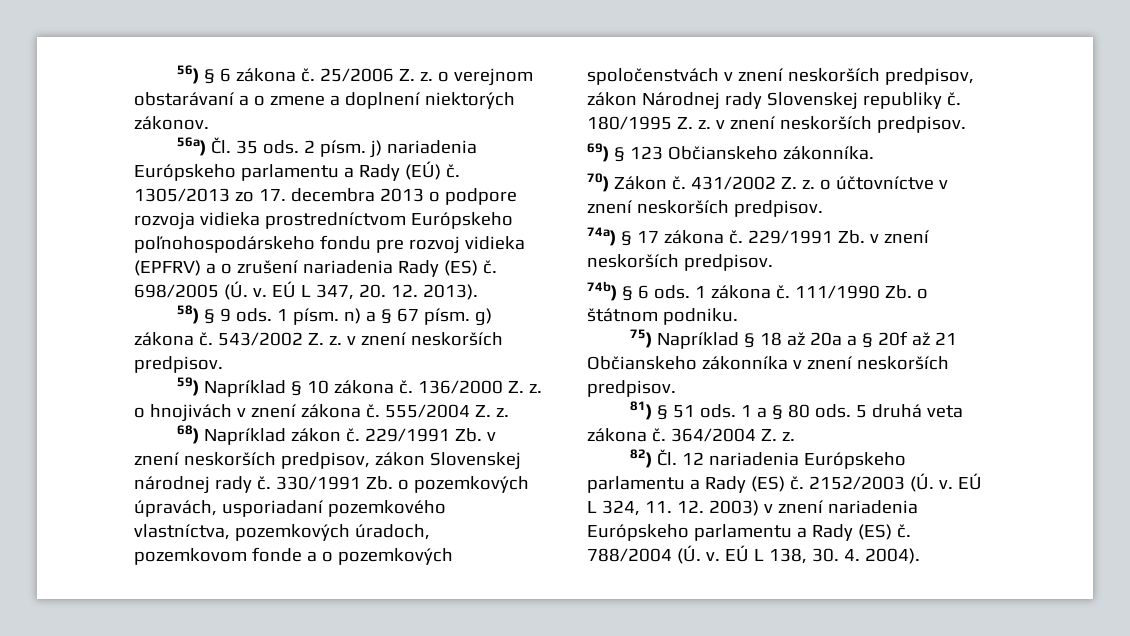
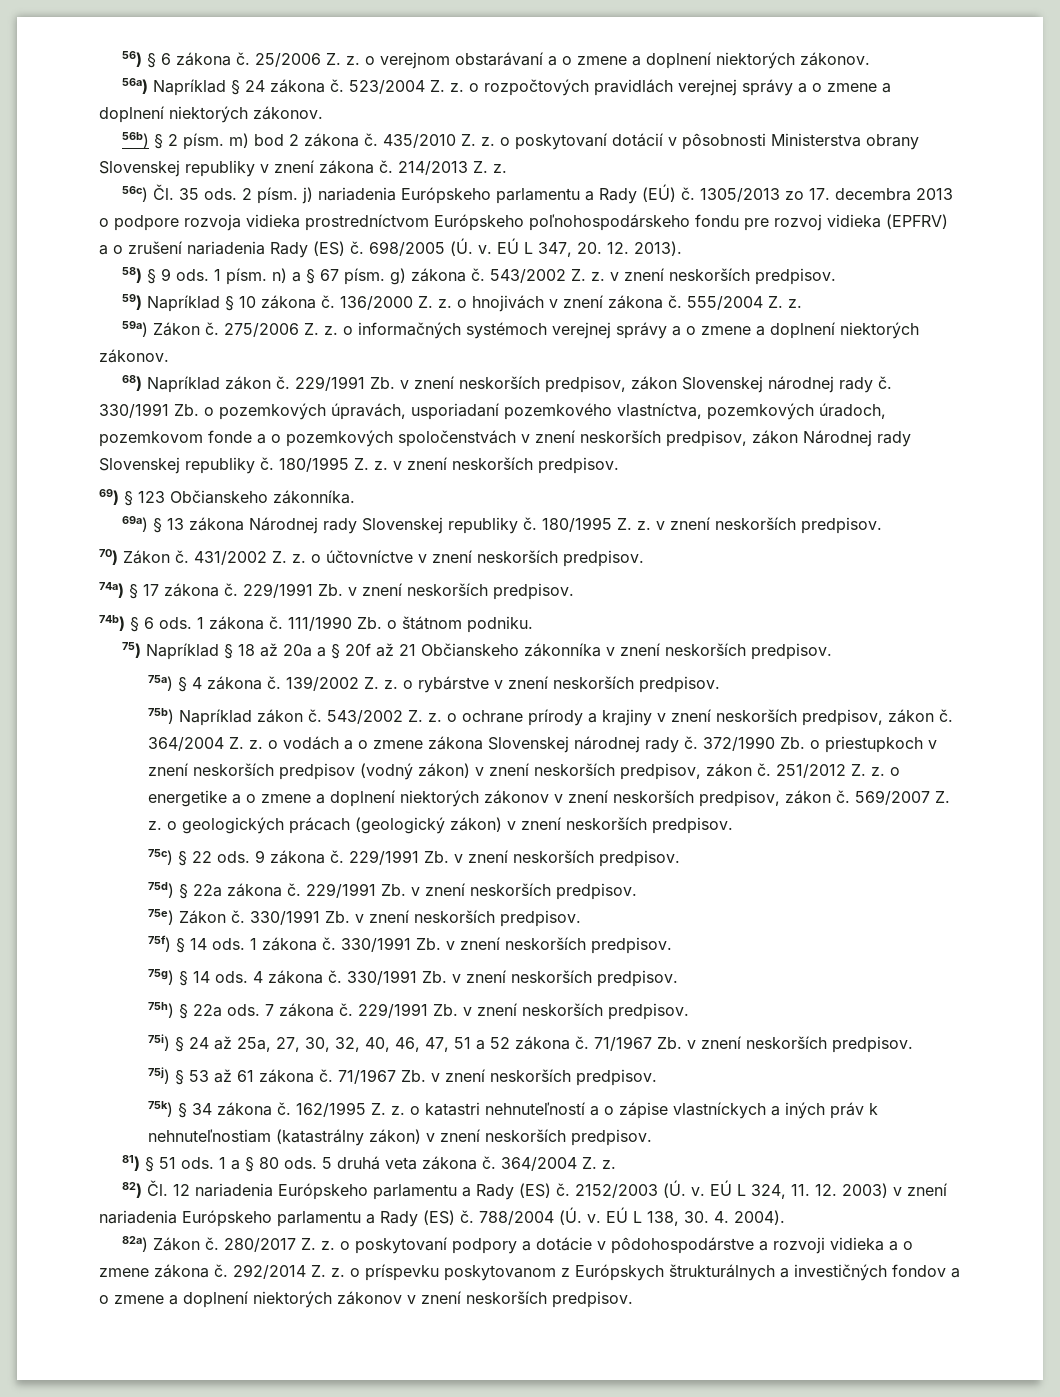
- 56a) Čl. 35 ods.
+ 56a) Napríklad § 24 zákona č. 523/2004 Z. z. o rozpočtových pravidlách verejnej správy a o zmene a doplnení niektorých zákonov.
+ 56b) § 2 písm. m) bod 2 zákona č. 435/2010 Z. z. o poskytovaní dotácií v pôsobnosti Ministerstva obrany Slovenskej republiky v znení zákona č. 214/2013 Z. z.
+ 56c) Čl. 35 ods.
+ 59a) Zákon č. 275/2006 Z. z. o informačných systémoch verejnej správy a o zmene a doplnení niektorých zákonov.
+ 69a) § 13 zákona Národnej rady Slovenskej republiky č. 180/1995 Z. z. v znení neskorších predpisov.
+ 75a) § 4 zákona č. 139/2002 Z. z. o rybárstve v znení neskorších predpisov.
+ 75b) Napríklad zákon č. 543/2002 Z. z. o ochrane prírody a krajiny v znení neskorších predpisov, zákon č. 364/2004 Z. z. o vodách a o zmene zákona Slovenskej národnej rady č. 372/1990 Zb. o priestupkoch v znení neskorších predpisov (vodný zákon) v znení neskorších predpisov, zákon č. 251/2012 Z. z. o energetike a o zmene a doplnení niektorých zákonov v znení neskorších predpisov, zákon č. 569/2007 Z. z. o geologických prácach (geologický zákon) v znení neskorších predpisov.
+ 75c) § 22 ods. 9 zákona č. 229/1991 Zb. v znení neskorších predpisov.
+ 75d) § 22a zákona č. 229/1991 Zb. v znení neskorších predpisov.
+ 75e) Zákon č. 330/1991 Zb. v znení neskorších predpisov.
+ 75f) § 14 ods. 1 zákona č. 330/1991 Zb. v znení neskorších predpisov.
+ 75g) § 14 ods. 4 zákona č. 330/1991 Zb. v znení neskorších predpisov.
+ 75h) § 22a ods. 7 zákona č. 229/1991 Zb. v znení neskorších predpisov.
+ 75i) § 24 až 25a, 27, 30, 32, 40, 46, 47, 51 a 52 zákona č. 71/1967 Zb. v znení neskorších predpisov.
+ 75j) § 53 až 61 zákona č. 71/1967 Zb. v znení neskorších predpisov.
+ 75k) § 34 zákona č. 162/1995 Z. z. o katastri nehnuteľností a o zápise vlastníckych a iných práv k nehnuteľnostiam (katastrálny zákon) v znení neskorších predpisov.
+ 82a) Zákon č. 280/2017 Z. z. o poskytovaní podpory a dotácie v pôdohospodárstve a rozvoji vidieka a o zmene zákona č. 292/2014 Z. z. o príspevku poskytovanom z Európskych štrukturálnych a investičných fondov a o zmene a doplnení niektorých zákonov v znení neskorších predpisov.

